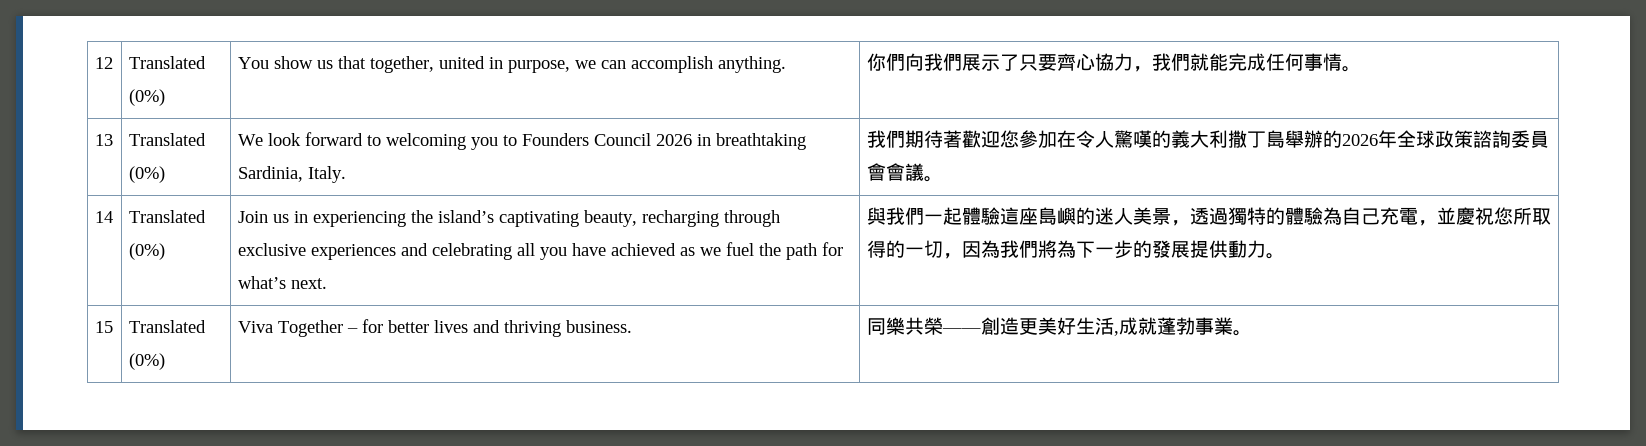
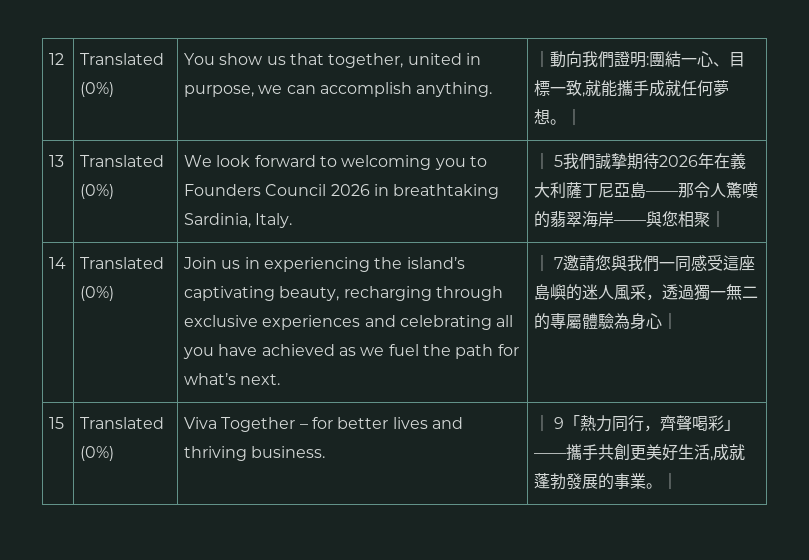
- 12 | Translated (0%) | You show us that together, united in purpose, we can accomplish anything. | 你們向我們展示了只要齊心協力，我們就能完成任何事情。
+ 12 | Translated (0%) | You show us that together, united in purpose, we can accomplish anything. | │動向我們證明:團結一心、目標一致,就能攜手成就任何夢想。│
- 13 | Translated (0%) | We look forward to welcoming you to Founders Council 2026 in breathtaking Sardinia, Italy. | 我們期待著歡迎您參加在令人驚嘆的義大利撒丁島舉辦的2026年全球政策諮詢委員會會議。
+ 13 | Translated (0%) | We look forward to welcoming you to Founders Council 2026 in breathtaking Sardinia, Italy. | │ 5我們誠摯期待2026年在義大利薩丁尼亞島——那令人驚嘆的翡翠海岸——與您相聚│
- 與我們一起體驗這座島嶼的迷人美景，透過獨特的體驗為自己充電，並慶祝您所取得的一切，因為我們將為下一步的發展提供動力。
+ │ 7邀請您與我們一同感受這座島嶼的迷人風采，透過獨一無二的專屬體驗為身心│
- 15 | Translated (0%) | Viva Together – for better lives and thriving business. | 同樂共榮——創造更美好生活,成就蓬勃事業。
+ 15 | Translated (0%) | Viva Together – for better lives and thriving business. | │ 9「熱力同行，齊聲喝彩」——攜手共創更美好生活,成就蓬勃發展的事業。│

